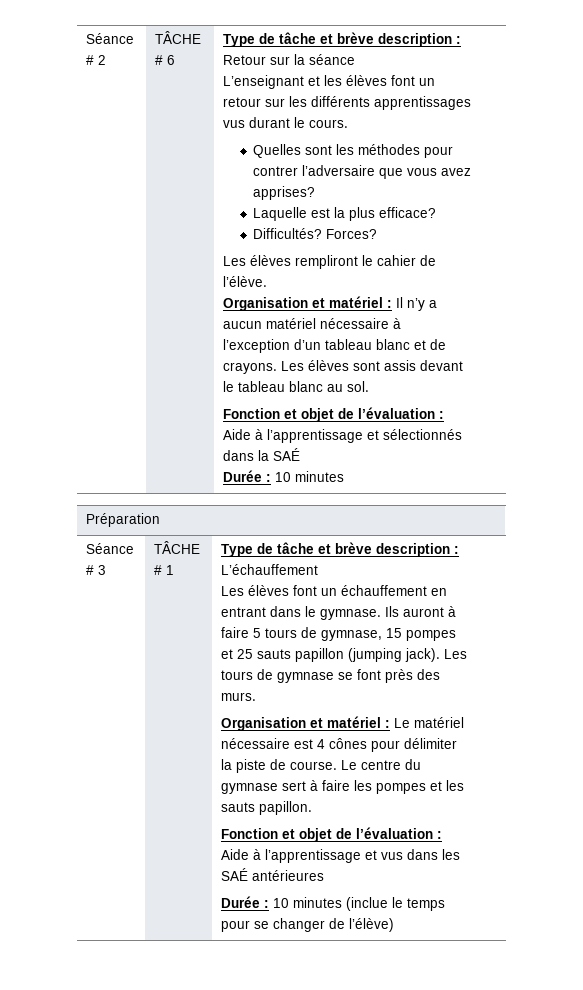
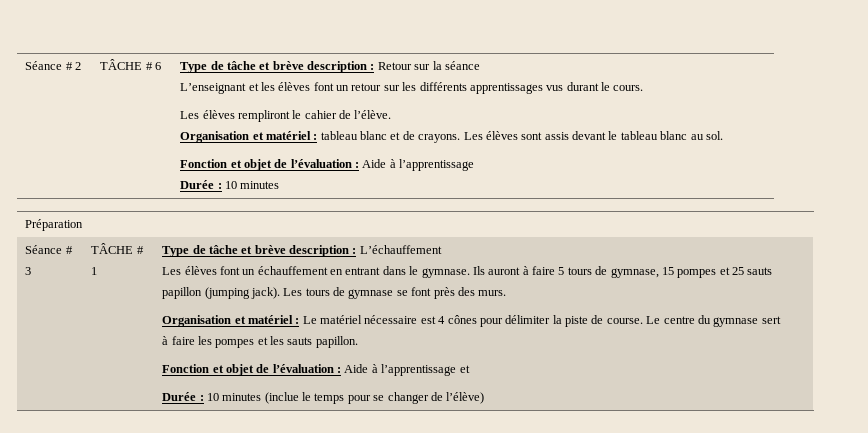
- Quelles sont les méthodes pour contrer l’adversaire que vous avez apprises?
- Laquelle est la plus efficace?
- Difficultés? Forces?
- Organisation et matériel : Il n’y a aucun matériel nécessaire à l’exception d’un tableau blanc et de crayons.
+ Organisation et matériel : tableau blanc et de crayons.
  Les élèves sont assis devant le tableau blanc au sol.
- Fonction et objet de l’évaluation : Aide à l’apprentissage et sélectionnés dans la SAÉ
+ Fonction et objet de l’évaluation : Aide à l’apprentissage
- Fonction et objet de l’évaluation : Aide à l’apprentissage et vus dans les SAÉ antérieures
+ Fonction et objet de l’évaluation : Aide à l’apprentissage et

